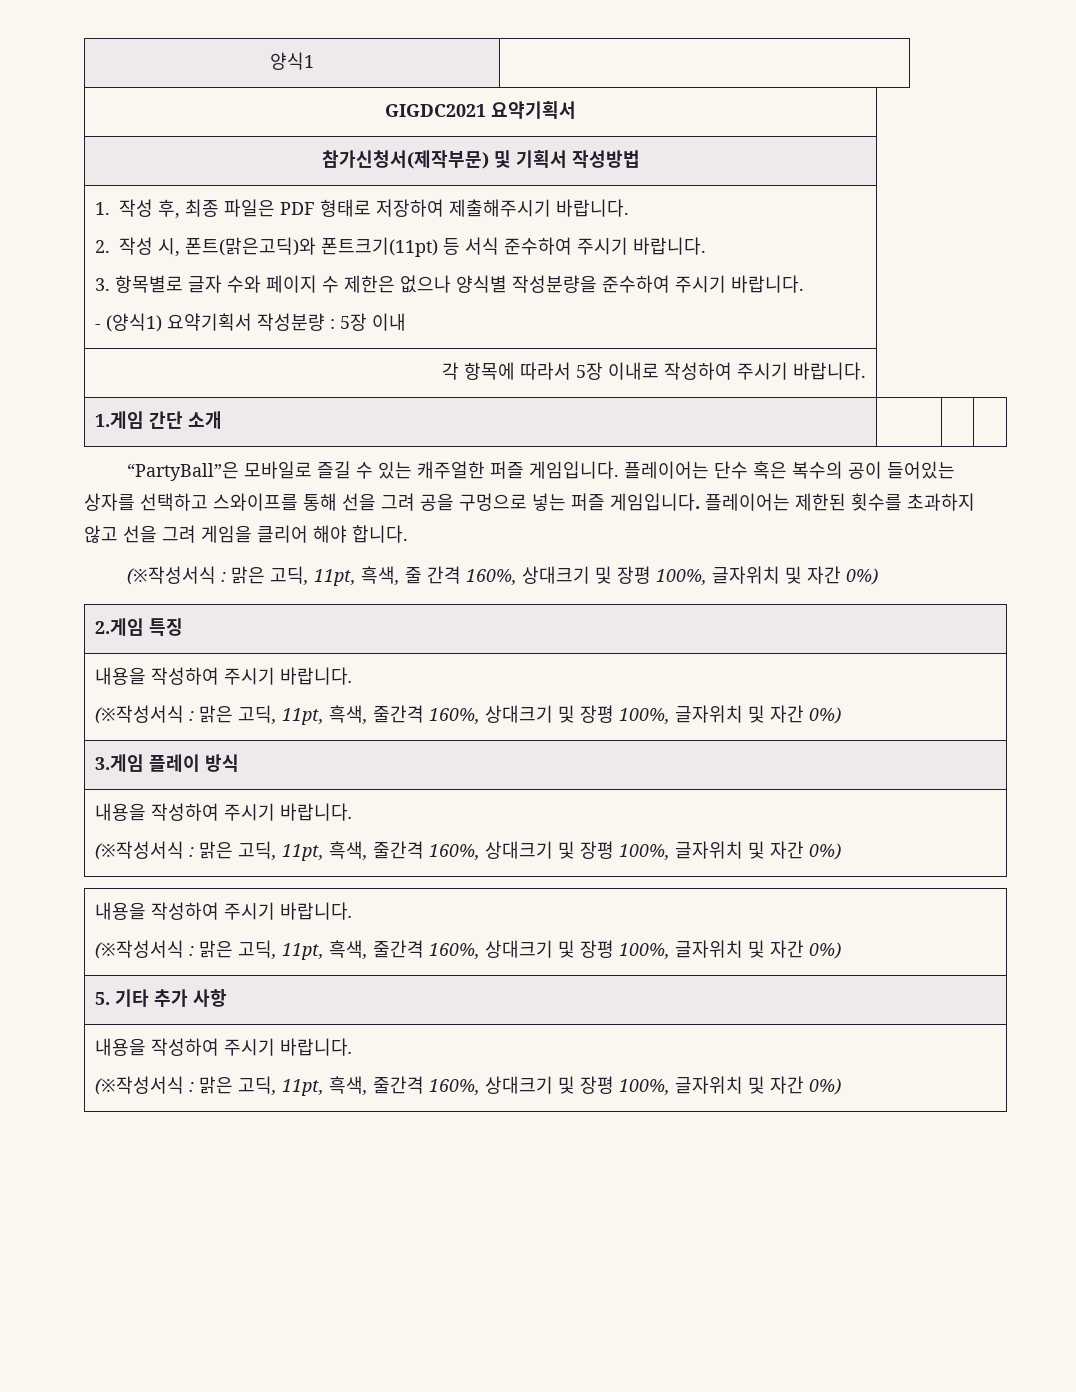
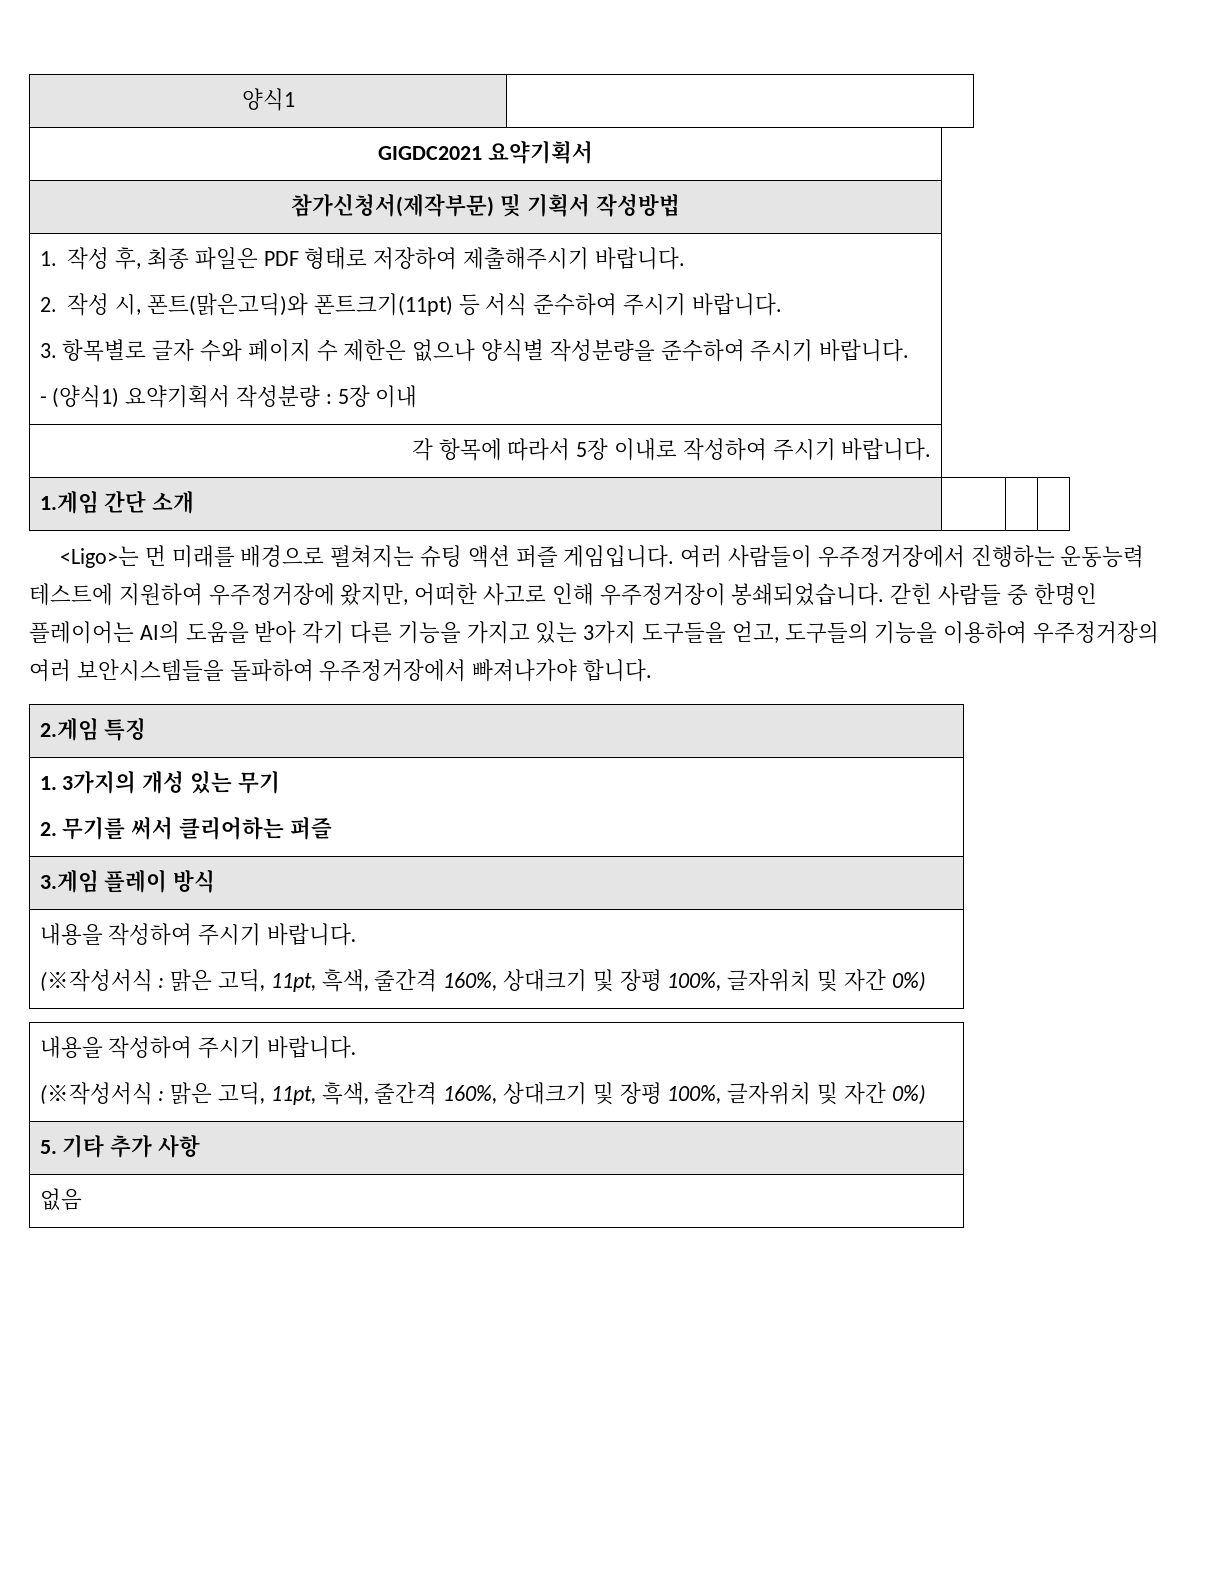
- “PartyBall”은 모바일로 즐길 수 있는 캐주얼한 퍼즐 게임입니다. 플레이어는 단수 혹은 복수의 공이 들어있는 상자를 선택하고 스와이프를 통해 선을 그려 공을 구멍으로 넣는 퍼즐 게임입니다. 플레이어는 제한된 횟수를 초과하지 않고 선을 그려 게임을 클리어 해야 합니다.
- (※작성서식 : 맑은 고딕, 11pt, 흑색, 줄 간격 160%, 상대크기 및 장평 100%, 글자위치 및 자간 0%)
+ <Ligo>는 먼 미래를 배경으로 펼쳐지는 슈팅 액션 퍼즐 게임입니다. 여러 사람들이 우주정거장에서 진행하는 운동능력 테스트에 지원하여 우주정거장에 왔지만, 어떠한 사고로 인해 우주정거장이 봉쇄되었습니다. 갇힌 사람들 중 한명인 플레이어는 AI의 도움을 받아 각기 다른 기능을 가지고 있는 3가지 도구들을 얻고, 도구들의 기능을 이용하여 우주정거장의 여러 보안시스템들을 돌파하여 우주정거장에서 빠져나가야 합니다.
  2.게임 특징
- 내용을 작성하여 주시기 바랍니다.
- (※작성서식 : 맑은 고딕, 11pt, 흑색, 줄간격 160%, 상대크기 및 장평 100%, 글자위치 및 자간 0%)
+ 1. 3가지의 개성 있는 무기
+ 2. 무기를 써서 클리어하는 퍼즐
  5. 기타 추가 사항
- 내용을 작성하여 주시기 바랍니다.
- (※작성서식 : 맑은 고딕, 11pt, 흑색, 줄간격 160%, 상대크기 및 장평 100%, 글자위치 및 자간 0%)
+ 없음

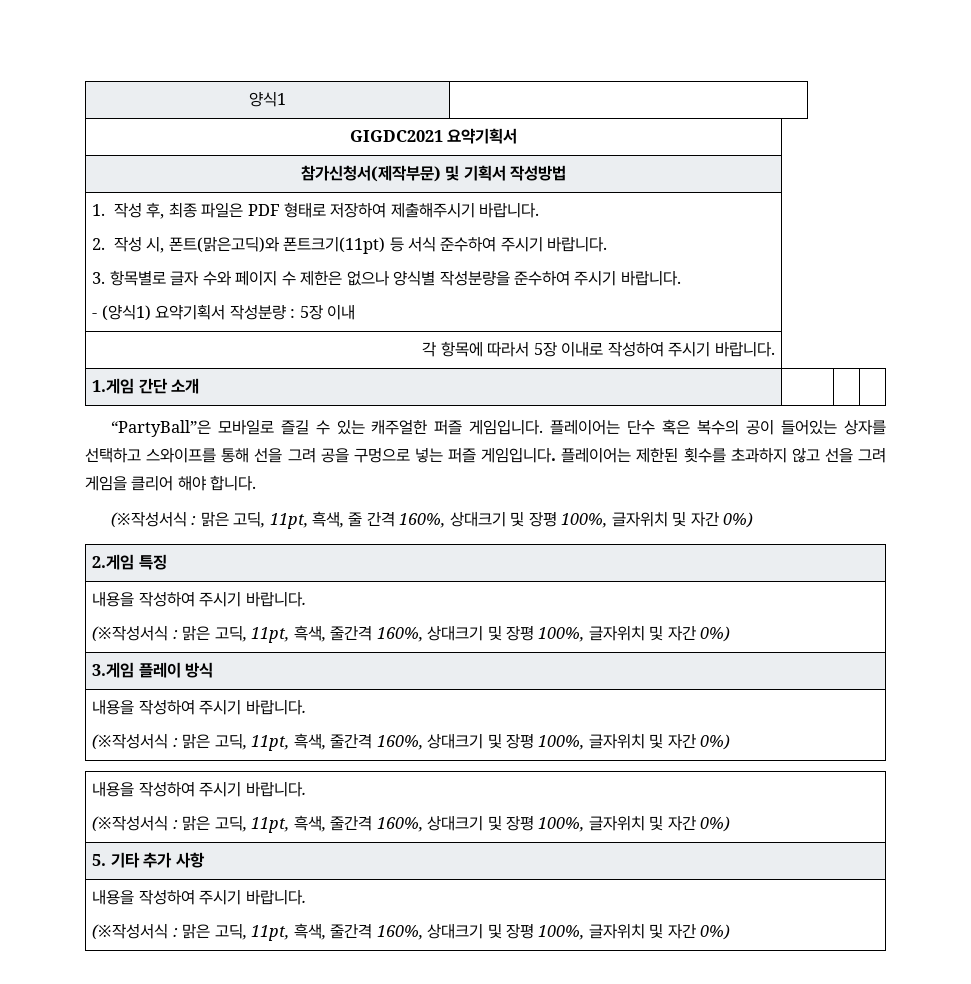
- <Ligo>는 먼 미래를 배경으로 펼쳐지는 슈팅 액션 퍼즐 게임입니다. 여러 사람들이 우주정거장에서 진행하는 운동능력 테스트에 지원하여 우주정거장에 왔지만, 어떠한 사고로 인해 우주정거장이 봉쇄되었습니다. 갇힌 사람들 중 한명인 플레이어는 AI의 도움을 받아 각기 다른 기능을 가지고 있는 3가지 도구들을 얻고, 도구들의 기능을 이용하여 우주정거장의 여러 보안시스템들을 돌파하여 우주정거장에서 빠져나가야 합니다.
+ “PartyBall”은 모바일로 즐길 수 있는 캐주얼한 퍼즐 게임입니다. 플레이어는 단수 혹은 복수의 공이 들어있는 상자를 선택하고 스와이프를 통해 선을 그려 공을 구멍으로 넣는 퍼즐 게임입니다. 플레이어는 제한된 횟수를 초과하지 않고 선을 그려 게임을 클리어 해야 합니다.
+ (※작성서식 : 맑은 고딕, 11pt, 흑색, 줄 간격 160%, 상대크기 및 장평 100%, 글자위치 및 자간 0%)
  2.게임 특징
- 1. 3가지의 개성 있는 무기
- 2. 무기를 써서 클리어하는 퍼즐
+ 내용을 작성하여 주시기 바랍니다.
+ (※작성서식 : 맑은 고딕, 11pt, 흑색, 줄간격 160%, 상대크기 및 장평 100%, 글자위치 및 자간 0%)
  5. 기타 추가 사항
- 없음
+ 내용을 작성하여 주시기 바랍니다.
+ (※작성서식 : 맑은 고딕, 11pt, 흑색, 줄간격 160%, 상대크기 및 장평 100%, 글자위치 및 자간 0%)

